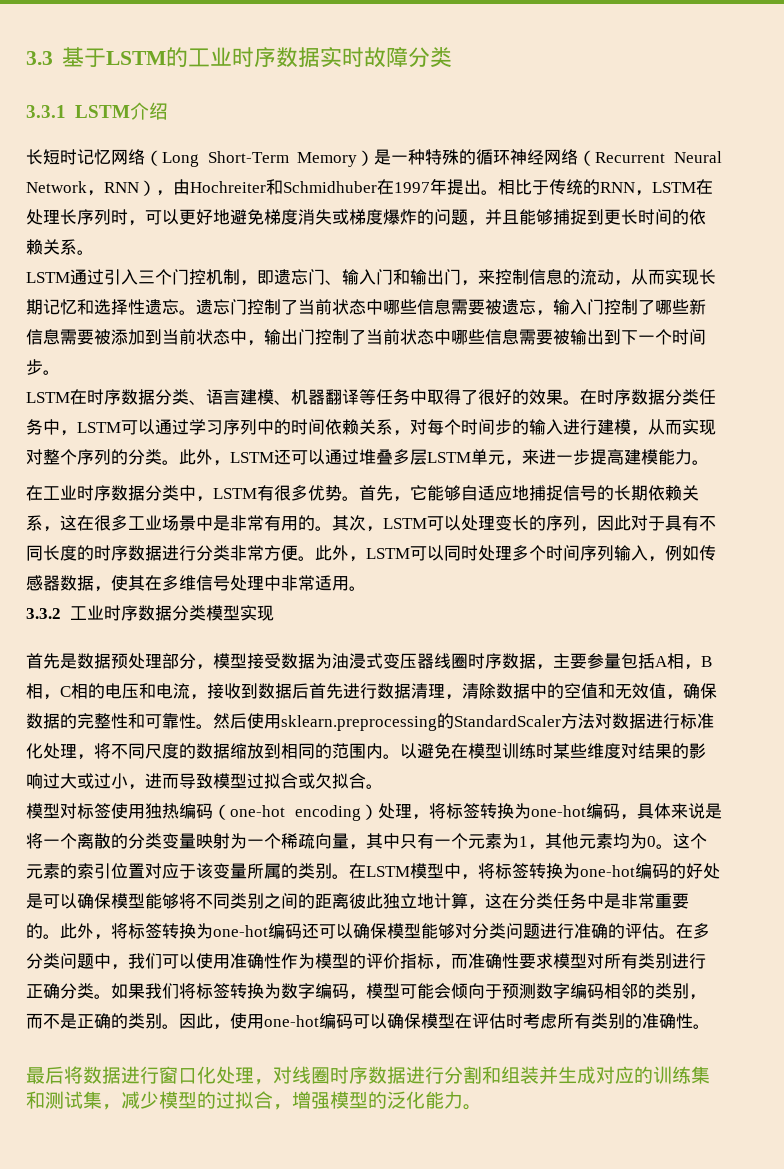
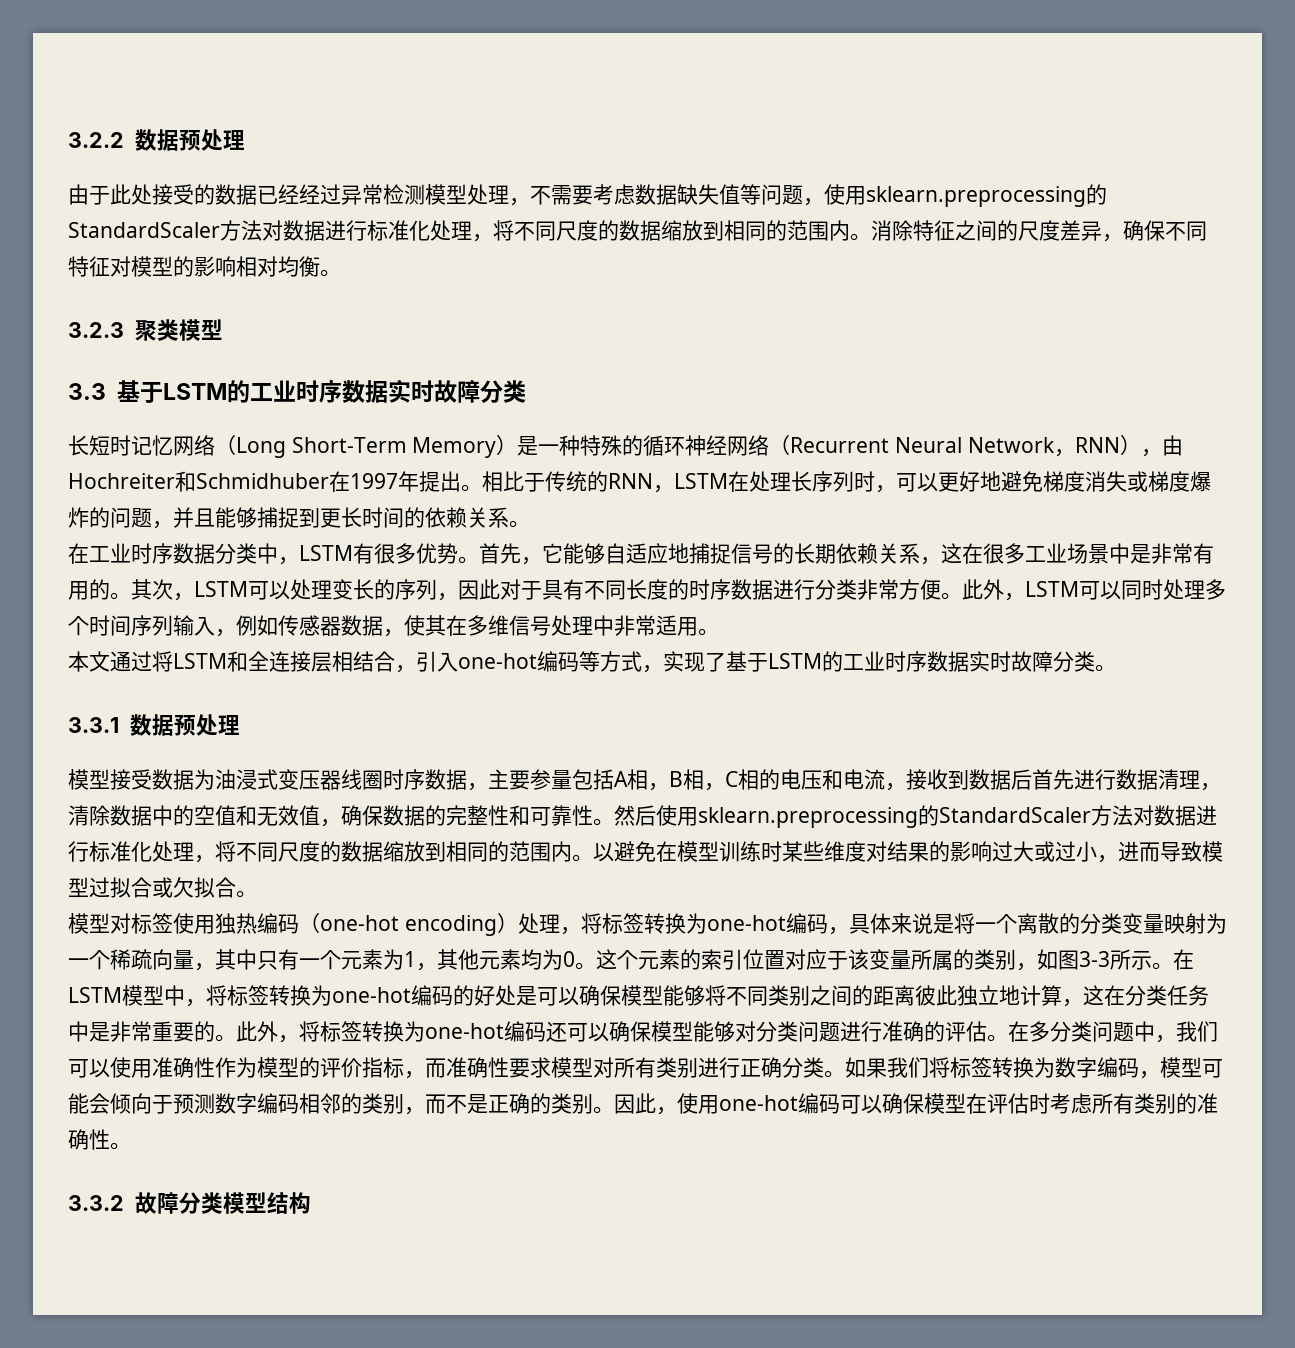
+ 3.2.2数据预处理
+ 由于此处接受的数据已经经过异常检测模型处理，不需要考虑数据缺失值等问题，使用sklearn.preprocessing的StandardScaler方法对数据进行标准化处理，将不同尺度的数据缩放到相同的范围内。消除特征之间的尺度差异，确保不同特征对模型的影响相对均衡。
+ 3.2.3聚类模型
- 3.3.1 LSTM介绍
- LSTM通过引入三个门控机制，即遗忘门、输入门和输出门，来控制信息的流动，从而实现长期记忆和选择性遗忘。遗忘门控制了当前状态中哪些信息需要被遗忘，输入门控制了哪些新信息需要被添加到当前状态中，输出门控制了当前状态中哪些信息需要被输出到下一个时间步。
- LSTM在时序数据分类、语言建模、机器翻译等任务中取得了很好的效果。在时序数据分类任务中，LSTM可以通过学习序列中的时间依赖关系，对每个时间步的输入进行建模，从而实现对整个序列的分类。此外，LSTM还可以通过堆叠多层LSTM单元，来进一步提高建模能力。
- 3.3.2工业时序数据分类模型实现
- 首先是数据预处理部分，模型接受数据为油浸式变压器线圈时序数据，主要参量包括A相，B相，C相的电压和电流，接收到数据后首先进行数据清理，清除数据中的空值和无效值，确保数据的完整性和可靠性。
+ 本文通过将LSTM和全连接层相结合，引入one-hot编码等方式，实现了基于LSTM的工业时序数据实时故障分类。
+ 3.3.1数据预处理
+ 模型接受数据为油浸式变压器线圈时序数据，主要参量包括A相，B相，C相的电压和电流，接收到数据后首先进行数据清理，清除数据中的空值和无效值，确保数据的完整性和可靠性。
- 这个元素的索引位置对应于该变量所属的类别。
+ 这个元素的索引位置对应于该变量所属的类别，如图3-3所示。
- 最后将数据进行窗口化处理，对线圈时序数据进行分割和组装并生成对应的训练集和测试集，减少模型的过拟合，增强模型的泛化能力。
+ 3.3.2故障分类模型结构

